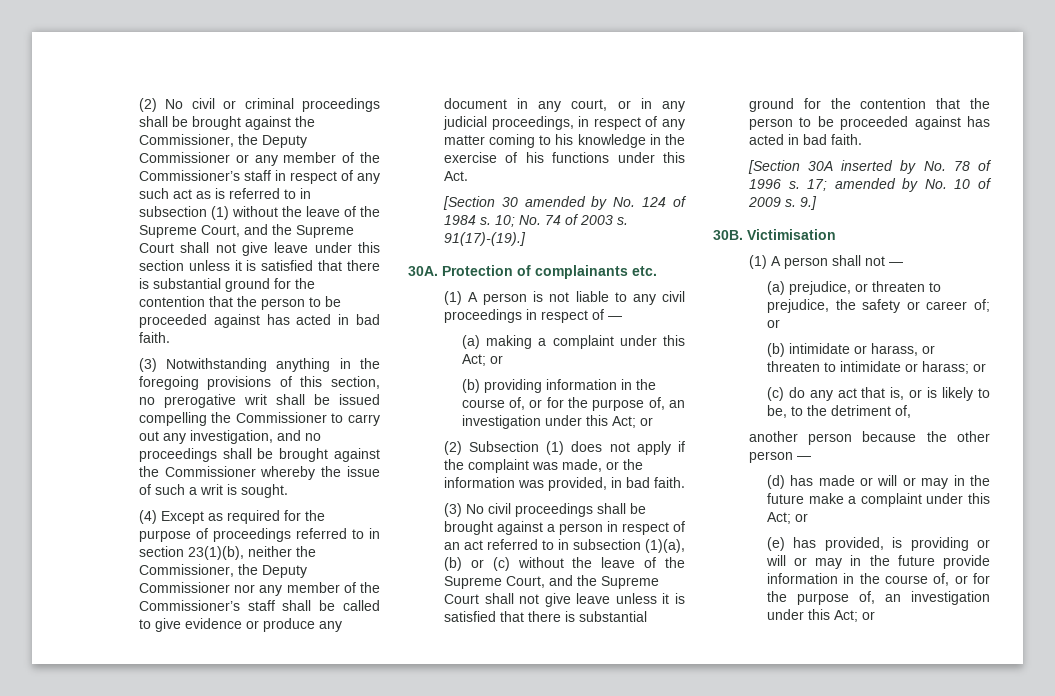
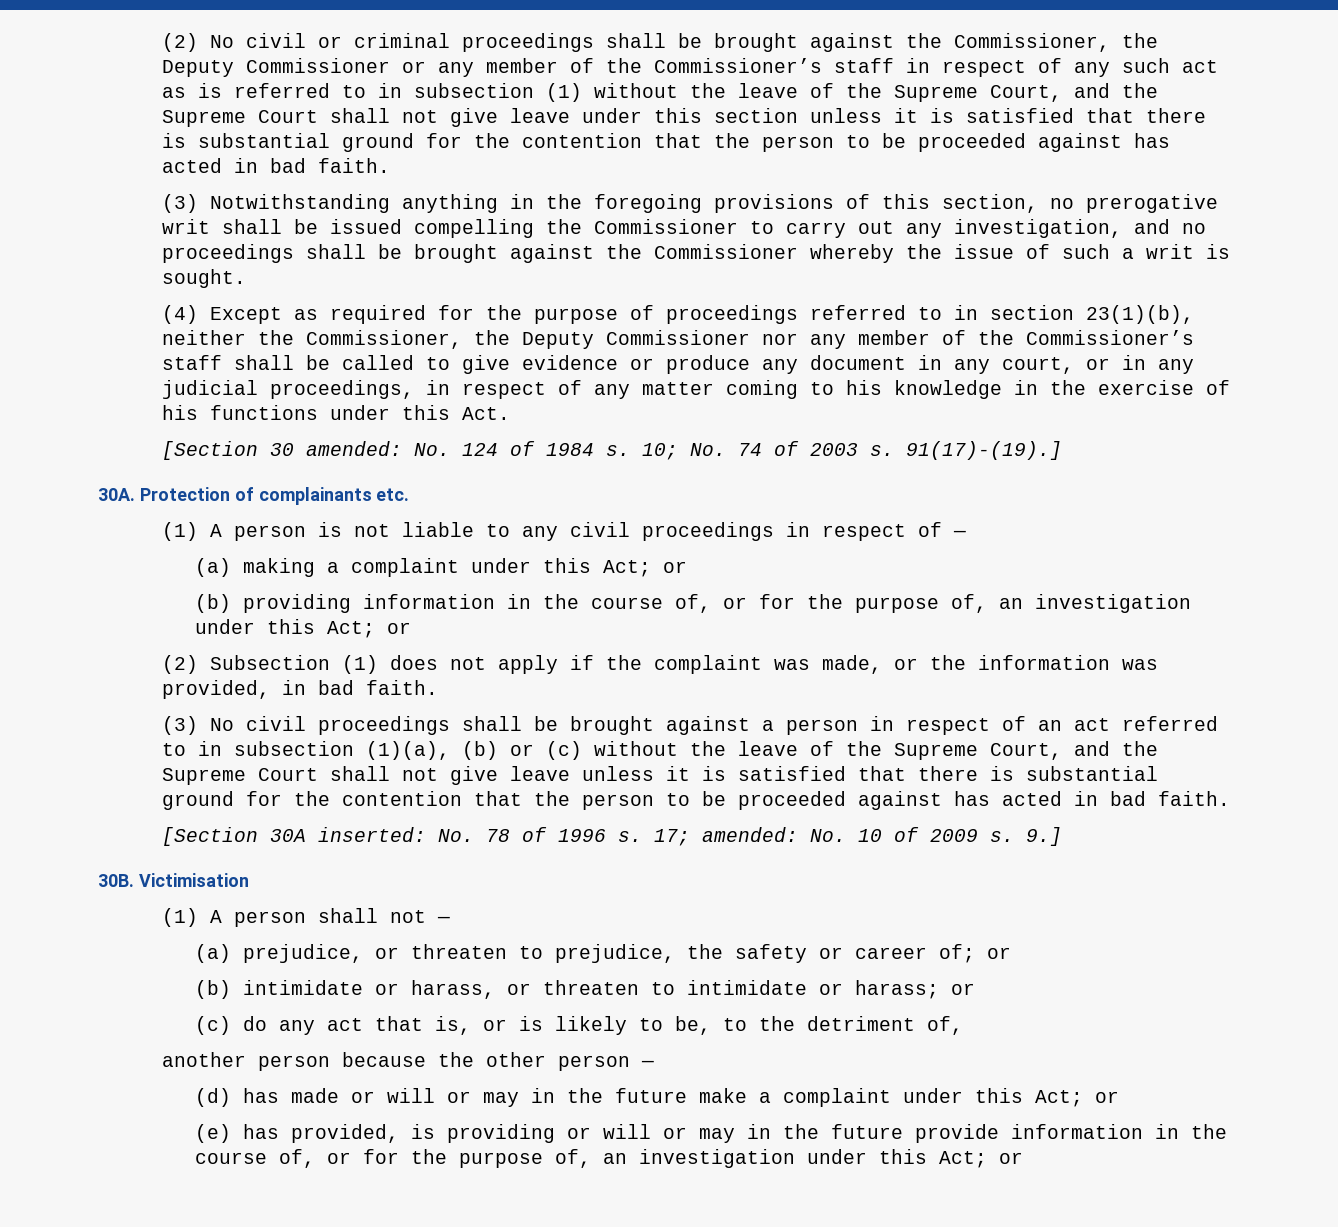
- [Section 30 amended by No. 124 of 1984 s.
+ [Section 30 amended: No. 124 of 1984 s.
- [Section 30A inserted by No. 78 of 1996 s.
+ [Section 30A inserted: No. 78 of 1996 s.
- 17; amended by No. 10 of 2009 s.
+ 17; amended: No. 10 of 2009 s.

